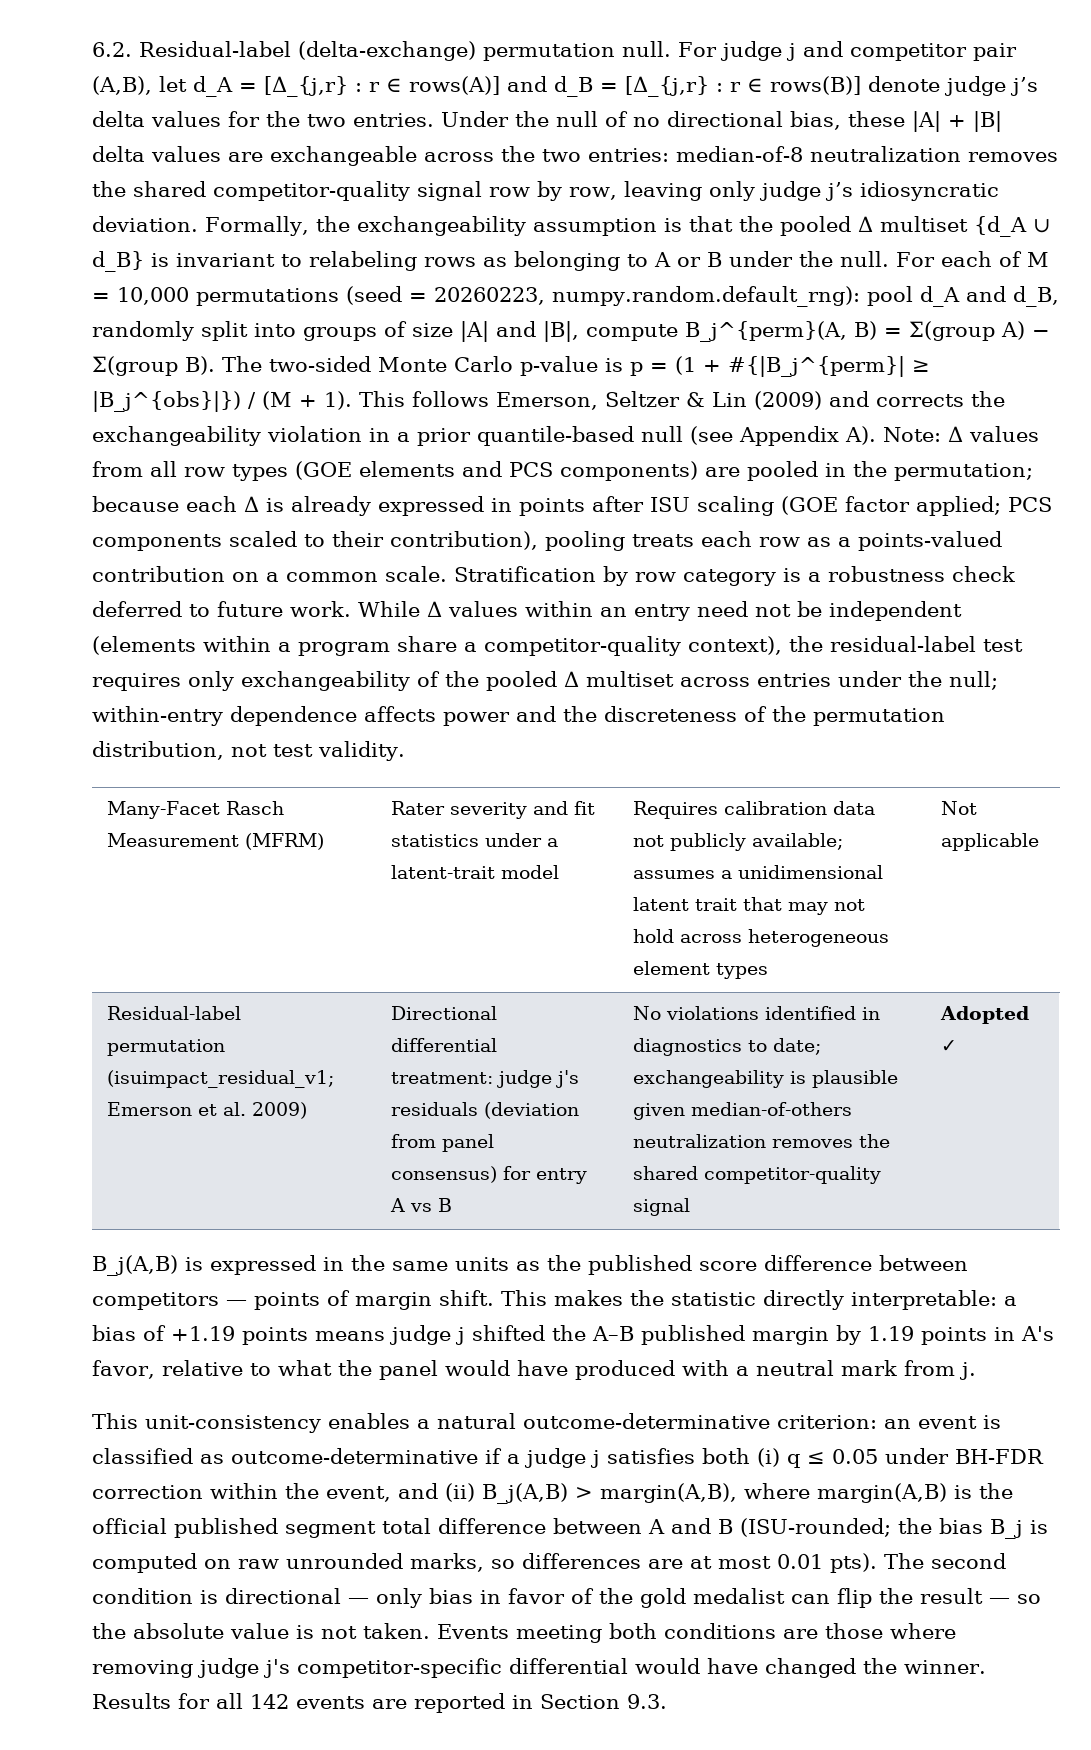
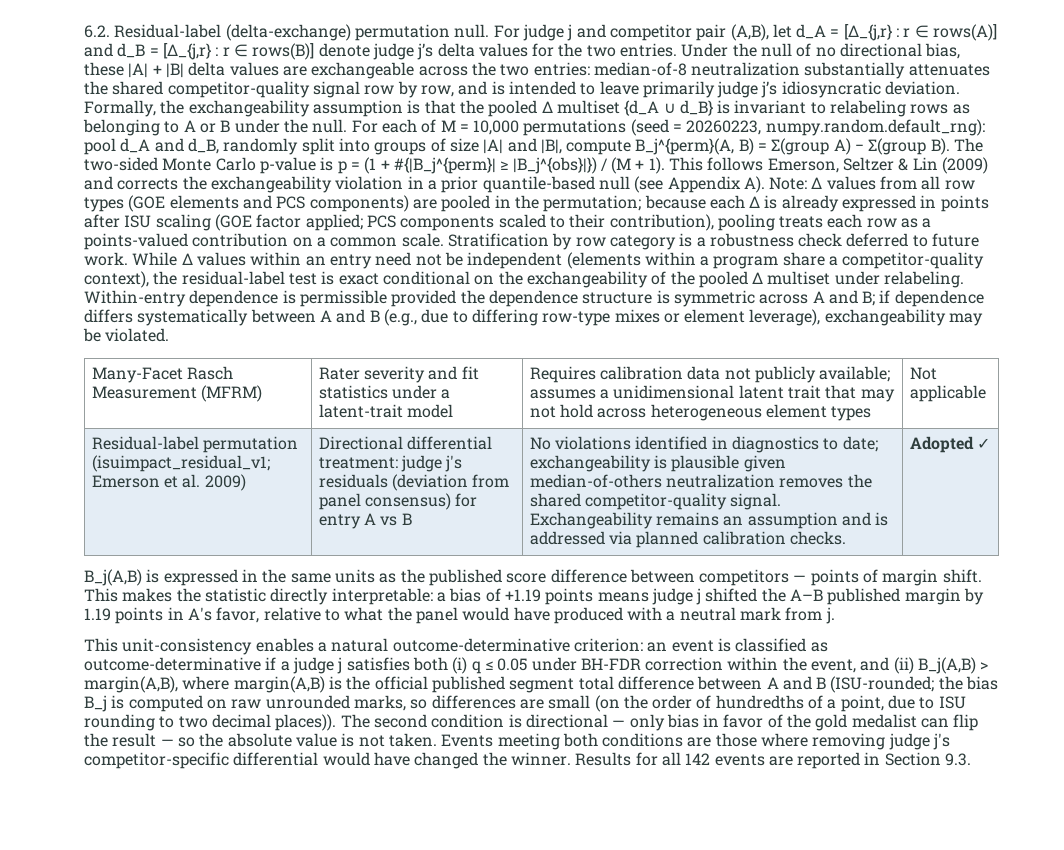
- Under the null of no directional bias, these |A| + |B| delta values are exchangeable across the two entries: median-of-8 neutralization removes the shared competitor-quality signal row by row, leaving only judge j’s idiosyncratic deviation.
+ Under the null of no directional bias, these |A| + |B| delta values are exchangeable across the two entries: median-of-8 neutralization substantially attenuates the shared competitor-quality signal row by row, and is intended to leave primarily judge j’s idiosyncratic deviation.
- While Δ values within an entry need not be independent (elements within a program share a competitor-quality context), the residual-label test requires only exchangeability of the pooled Δ multiset across entries under the null; within-entry dependence affects power and the discreteness of the permutation distribution, not test validity.
+ While Δ values within an entry need not be independent (elements within a program share a competitor-quality context), the residual-label test is exact conditional on the exchangeability of the pooled Δ multiset under relabeling. Within-entry dependence is permissible provided the dependence structure is symmetric across A and B; if dependence differs systematically between A and B (e.g., due to differing row-type mixes or element leverage), exchangeability may be violated.
- No violations identified in diagnostics to date; exchangeability is plausible given median-of-others neutralization removes the shared competitor-quality signal
+ No violations identified in diagnostics to date; exchangeability is plausible given median-of-others neutralization removes the shared competitor-quality signal. Exchangeability remains an assumption and is addressed via planned calibration checks.
- This unit-consistency enables a natural outcome-determinative criterion: an event is classified as outcome-determinative if a judge j satisfies both (i) q ≤ 0.05 under BH-FDR correction within the event, and (ii) B_j(A,B) > margin(A,B), where margin(A,B) is the official published segment total difference between A and B (ISU-rounded; the bias B_j is computed on raw unrounded marks, so differences are at most 0.01 pts).
+ This unit-consistency enables a natural outcome-determinative criterion: an event is classified as outcome-determinative if a judge j satisfies both (i) q ≤ 0.05 under BH-FDR correction within the event, and (ii) B_j(A,B) > margin(A,B), where margin(A,B) is the official published segment total difference between A and B (ISU-rounded; the bias B_j is computed on raw unrounded marks, so differences are small (on the order of hundredths of a point, due to ISU rounding to two decimal places)).

